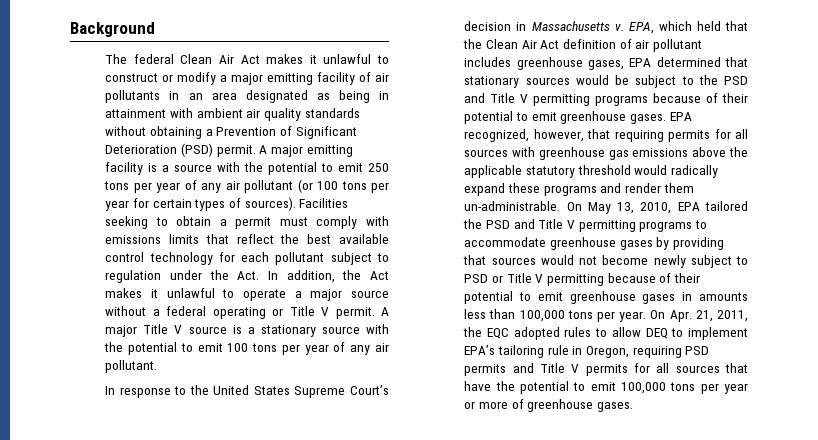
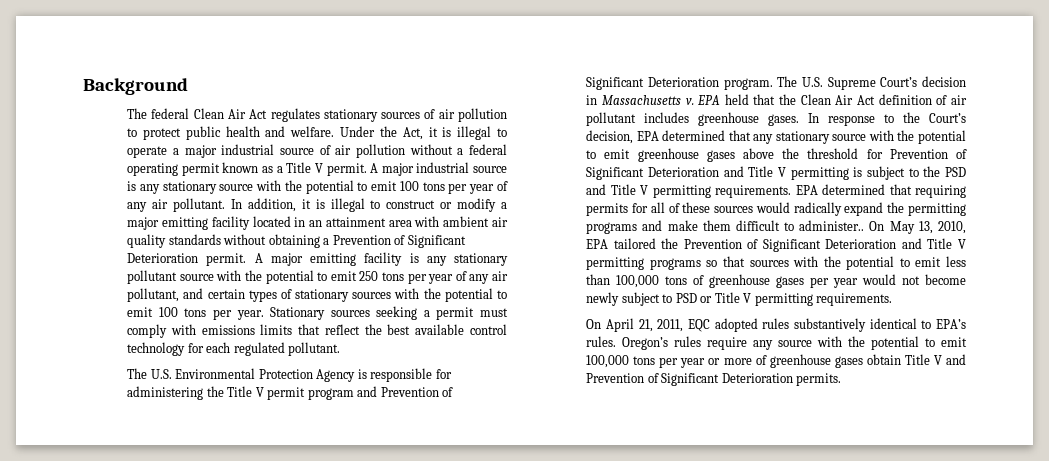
- The federal Clean Air Act makes it unlawful to construct or modify a major emitting facility of air pollutants in an area designated as being in attainment with ambient air quality standards without obtaining a Prevention of Significant Deterioration (PSD) permit.
+ The federal Clean Air Act regulates stationary sources of air pollution to protect public health and welfare. Under the Act, it is illegal to operate a major industrial source of air pollution without a federal operating permit known as a Title V permit. A major industrial source is any stationary source with the potential to emit 100 tons per year of any air pollutant. In addition, it is illegal to construct or modify a major emitting facility located in an attainment area with ambient air quality standards without obtaining a Prevention of Significant Deterioration permit.
- A major emitting facility is a source with the potential to emit 250 tons per year of any air pollutant (or 100 tons per year for certain types of sources). Facilities seeking to obtain a permit must comply with emissions limits that reflect the best available control technology for each pollutant subject to regulation under the Act. In addition, the Act makes it unlawful to operate a major source without a federal operating or Title V permit. A major Title V source is a stationary source with the potential to emit 100 tons per year of any air pollutant.
- In response to the United States Supreme Court’s decision in Massachusetts v.
+ A major emitting facility is any stationary pollutant source with the potential to emit 250 tons per year of any air pollutant, and certain types of stationary sources with the potential to emit 100 tons per year. Stationary sources seeking a permit must comply with emissions limits that reflect the best available control technology for each regulated pollutant.
+ The U.S. Environmental Protection Agency is responsible for administering the Title V permit program and Prevention of Significant Deterioration program. The U.S. Supreme Court’s decision in Massachusetts v.
- EPA, which held that the Clean Air Act definition of air pollutant includes greenhouse gases, EPA determined that stationary sources would be subject to the PSD and Title V permitting programs because of their potential to emit greenhouse gases. EPA recognized, however, that requiring permits for all sources with greenhouse gas emissions above the applicable statutory threshold would radically expand these programs and render them un-administrable.
+ EPA held that the Clean Air Act definition of air pollutant includes greenhouse gases. In response to the Court’s decision, EPA determined that any stationary source with the potential to emit greenhouse gases above the threshold for Prevention of Significant Deterioration and Title V permitting is subject to the PSD and Title V permitting requirements. EPA determined that requiring permits for all of these sources would radically expand the permitting programs and make them difficult to administer..
- On May 13, 2010, EPA tailored the PSD and Title V permitting programs to accommodate greenhouse gases by providing that sources would not become newly subject to PSD or Title V permitting because of their potential to emit greenhouse gases in amounts less than 100,000 tons per year. On Apr. 21, 2011, the EQC adopted rules to allow DEQ to implement EPA’s tailoring rule in Oregon, requiring PSD permits and Title V permits for all sources that have the potential to emit 100,000 tons per year or more of greenhouse gases.
+ On May 13, 2010, EPA tailored the Prevention of Significant Deterioration and Title V permitting programs so that sources with the potential to emit less than 100,000 tons of greenhouse gases per year would not become newly subject to PSD or Title V permitting requirements.
+ On April 21, 2011, EQC adopted rules substantively identical to EPA’s rules. Oregon’s rules require any source with the potential to emit 100,000 tons per year or more of greenhouse gases obtain Title V and Prevention of Significant Deterioration permits.

